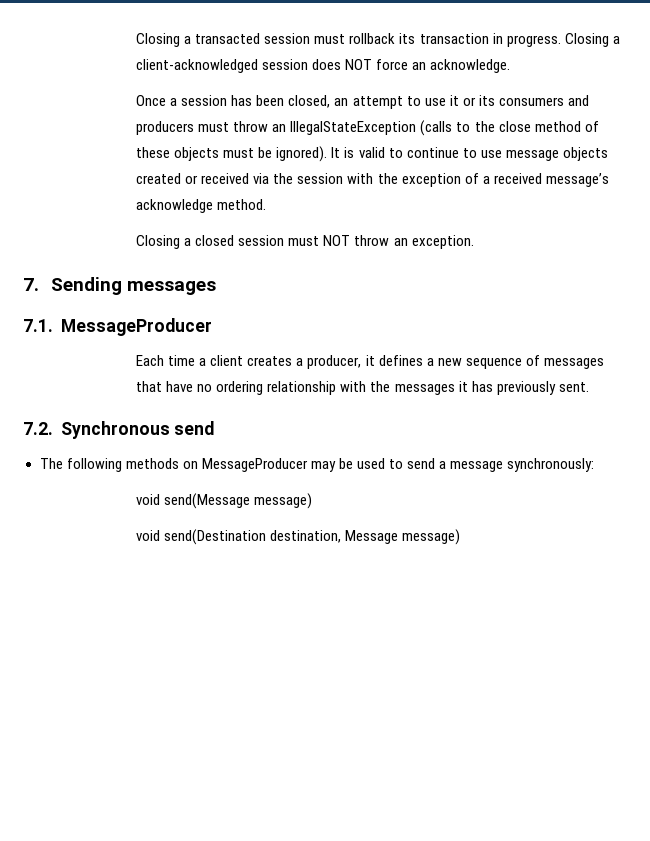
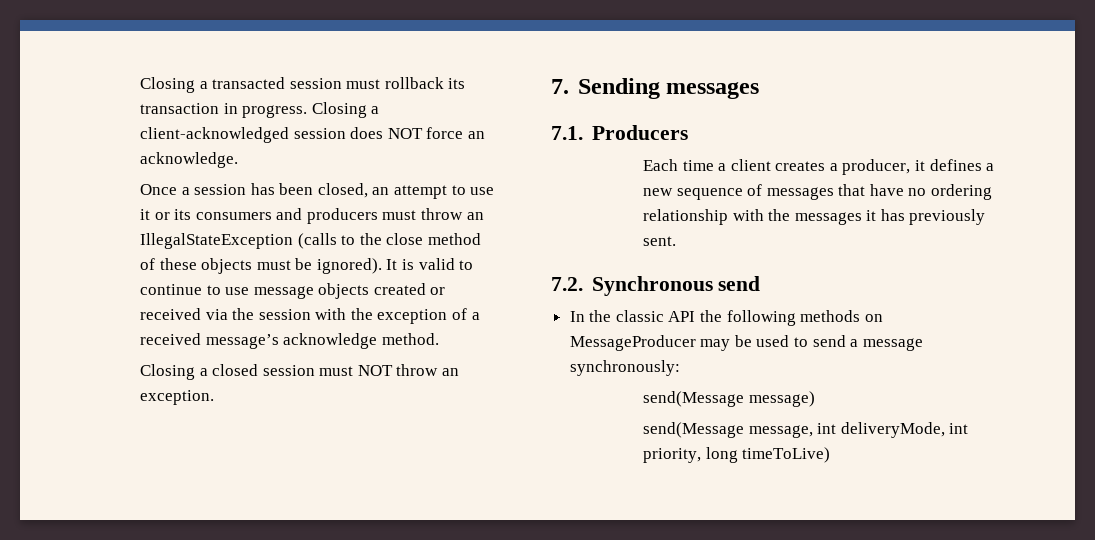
- 7.1. MessageProducer
+ 7.1. Producers
- The following methods on MessageProducer may be used to send a message synchronously:
+ In the classic API the following methods on MessageProducer may be used to send a message synchronously:
- void send(Message message)
+ send(Message message)
- void send(Destination destination, Message message)
+ send(Message message, int deliveryMode, int priority, long timeToLive)

